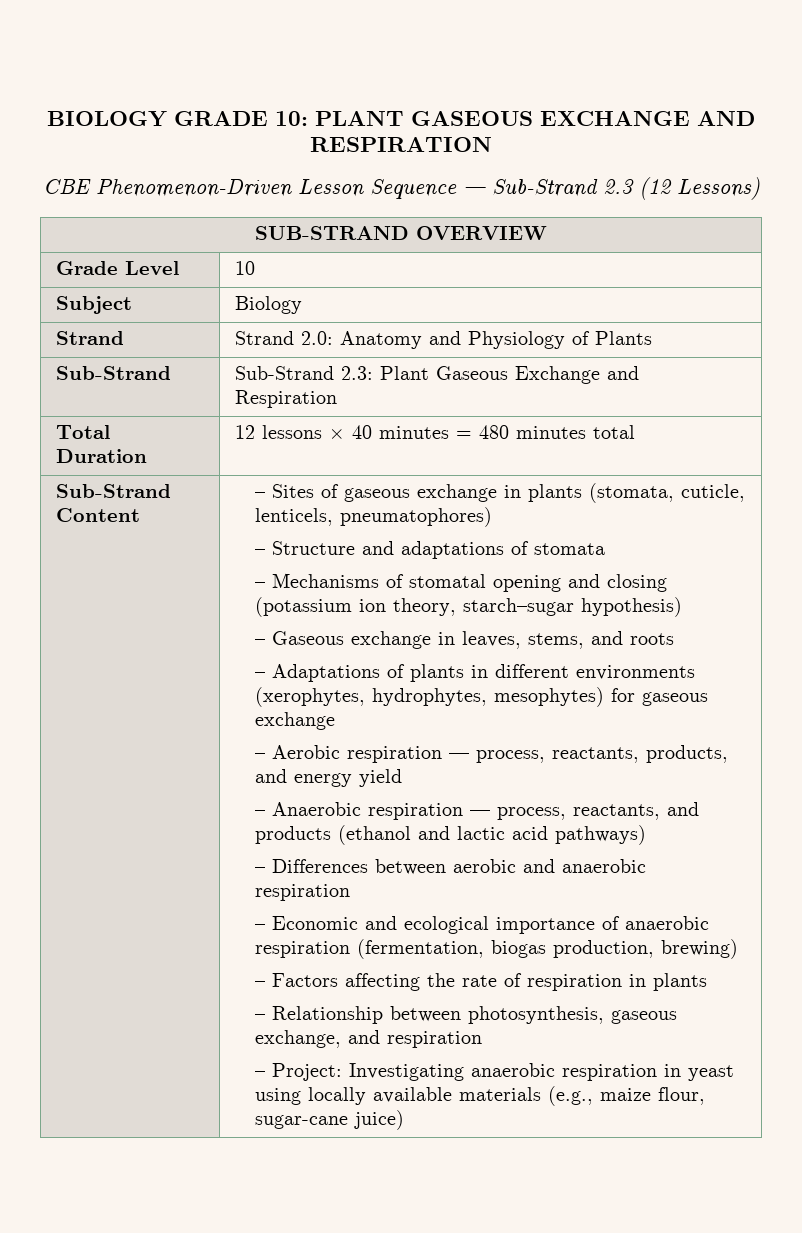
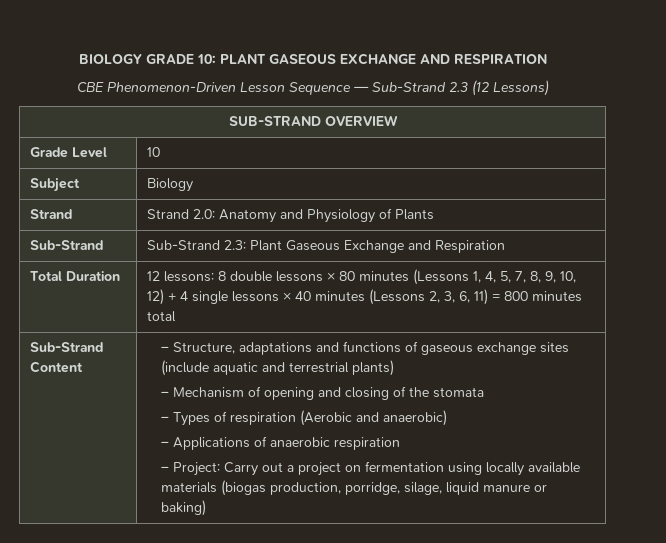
- Total Duration | 12 lessons × 40 minutes = 480 minutes total
+ Total Duration | 12 lessons: 8 double lessons × 80 minutes (Lessons 1, 4, 5, 7, 8, 9, 10, 12) + 4 single lessons × 40 minutes (Lessons 2, 3, 6, 11) = 800 minutes total
- – Sites of gaseous exchange in plants (stomata, cuticle, lenticels, pneumatophores)
- – Structure and adaptations of stomata
- – Mechanisms of stomatal opening and closing (potassium ion theory, starch–sugar hypothesis)
- – Gaseous exchange in leaves, stems, and roots
- – Adaptations of plants in different environments (xerophytes, hydrophytes, mesophytes) for gaseous exchange
- – Aerobic respiration — process, reactants, products, and energy yield
- – Anaerobic respiration — process, reactants, and products (ethanol and lactic acid pathways)
- – Differences between aerobic and anaerobic respiration
- – Economic and ecological importance of anaerobic respiration (fermentation, biogas production, brewing)
- – Factors affecting the rate of respiration in plants
- – Relationship between photosynthesis, gaseous exchange, and respiration
- – Project: Investigating anaerobic respiration in yeast using locally available materials (e.g., maize flour, sugar-cane juice)
+ – Structure, adaptations and functions of gaseous exchange sites (include aquatic and terrestrial plants)
+ – Mechanism of opening and closing of the stomata
+ – Types of respiration (Aerobic and anaerobic)
+ – Applications of anaerobic respiration
+ – Project: Carry out a project on fermentation using locally available materials (biogas production, porridge, silage, liquid manure or baking)

